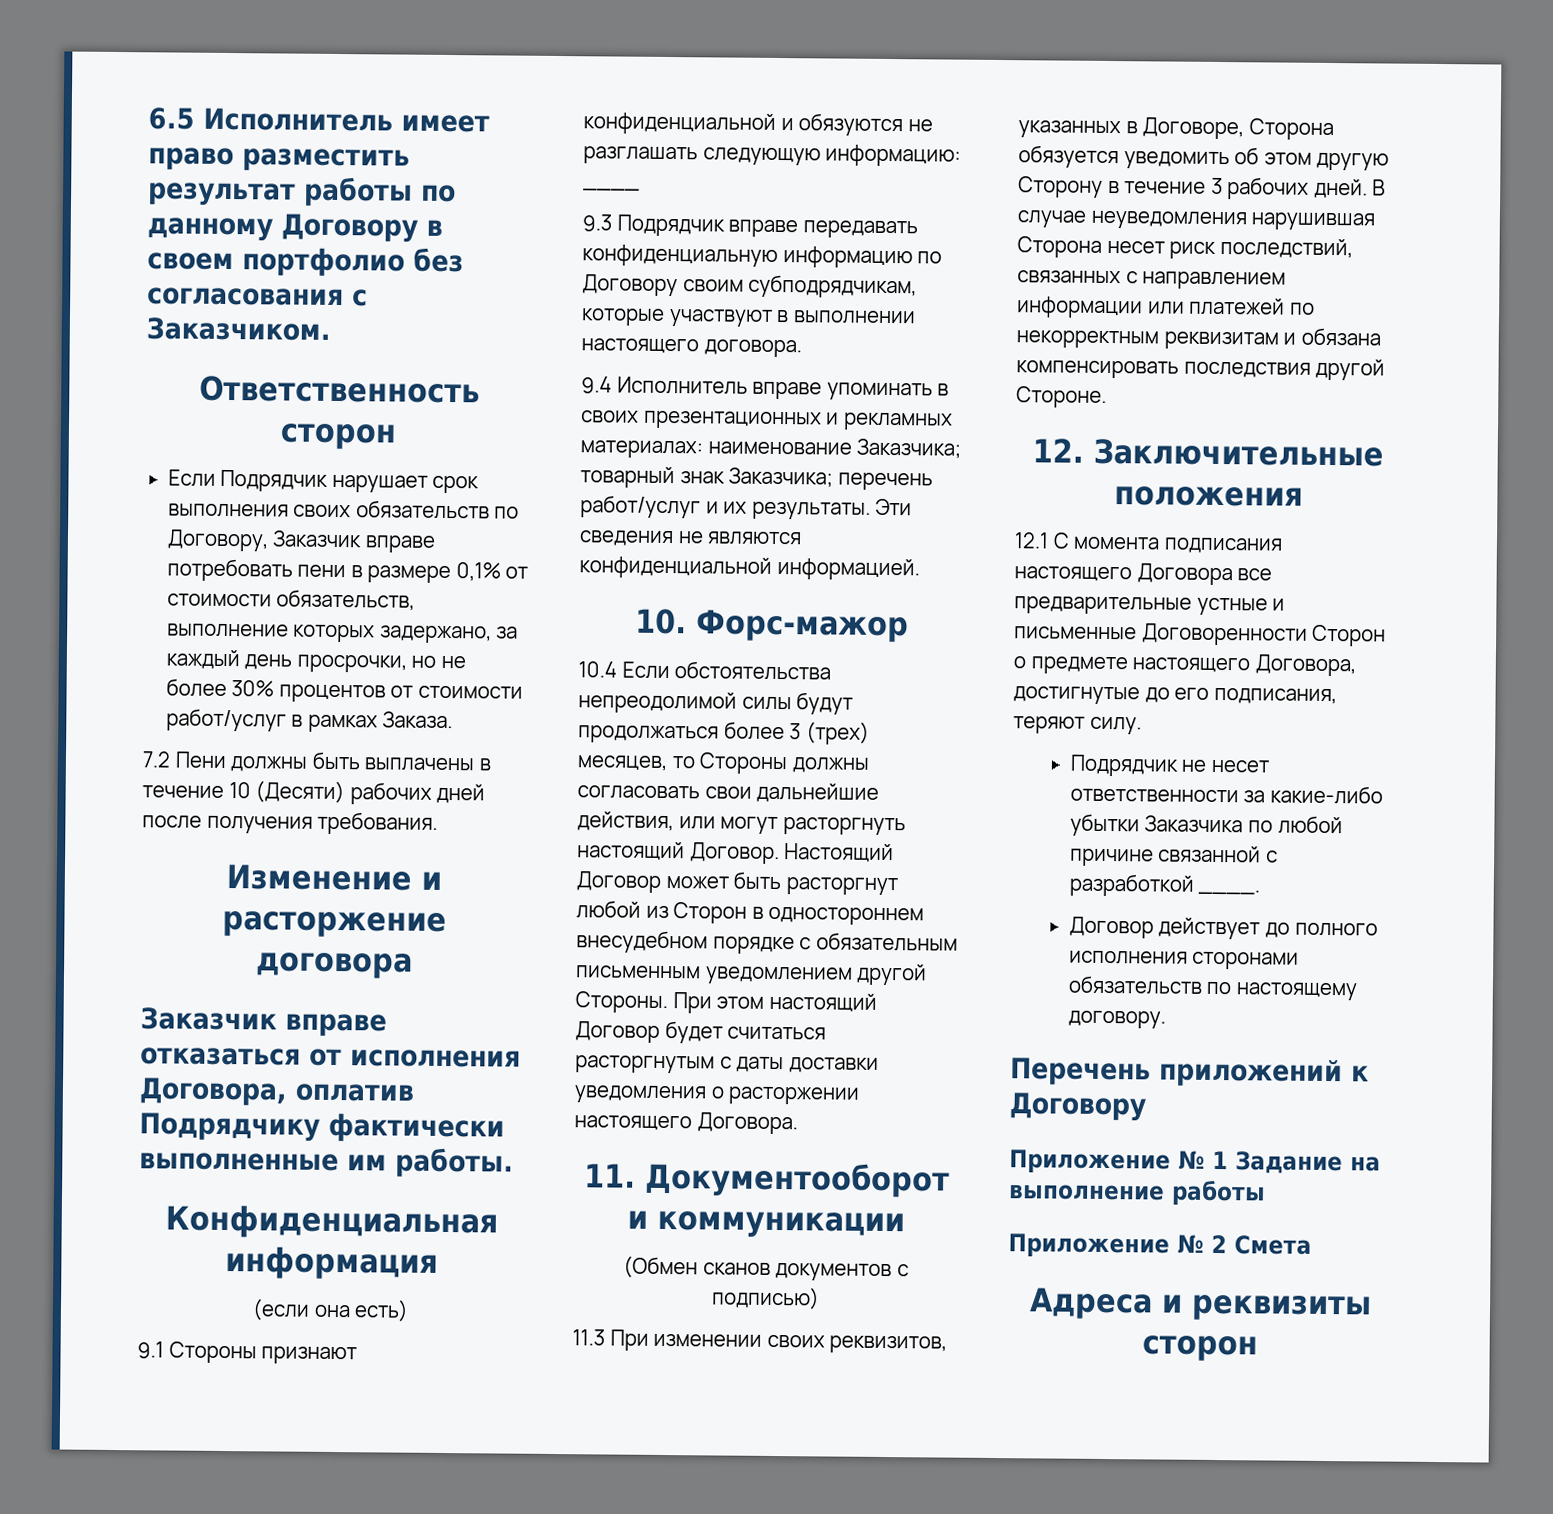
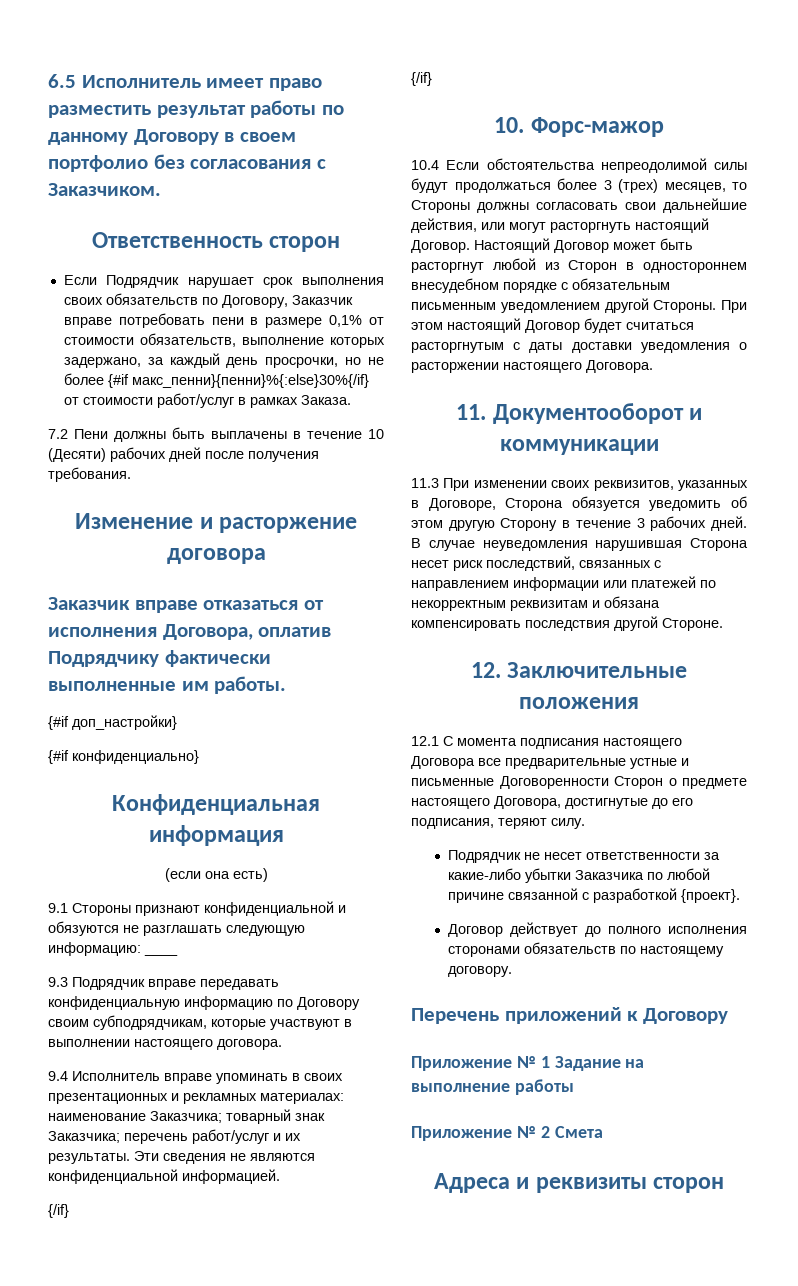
- Если Подрядчик нарушает срок выполнения своих обязательств по Договору, Заказчик вправе потребовать пени в размере 0,1% от стоимости обязательств, выполнение которых задержано, за каждый день просрочки, но не более 30% процентов от стоимости работ/услуг в рамках Заказа.
+ Если Подрядчик нарушает срок выполнения своих обязательств по Договору, Заказчик вправе потребовать пени в размере 0,1% от стоимости обязательств, выполнение которых задержано, за каждый день просрочки, но не более {#if макс_пенни}{пенни}%{:else}30%{/if} от стоимости работ/услуг в рамках Заказа.
+ {#if доп_настройки}
+ {#if конфиденциально}
  Эти сведения не являются конфиденциальной информацией.
+ {/if}
+ {/if}
- (Обмен сканов документов с подписью)
- Подрядчик не несет ответственности за какие-либо убытки Заказчика по любой причине связанной с разработкой ____.
+ Подрядчик не несет ответственности за какие-либо убытки Заказчика по любой причине связанной с разработкой {проект}.

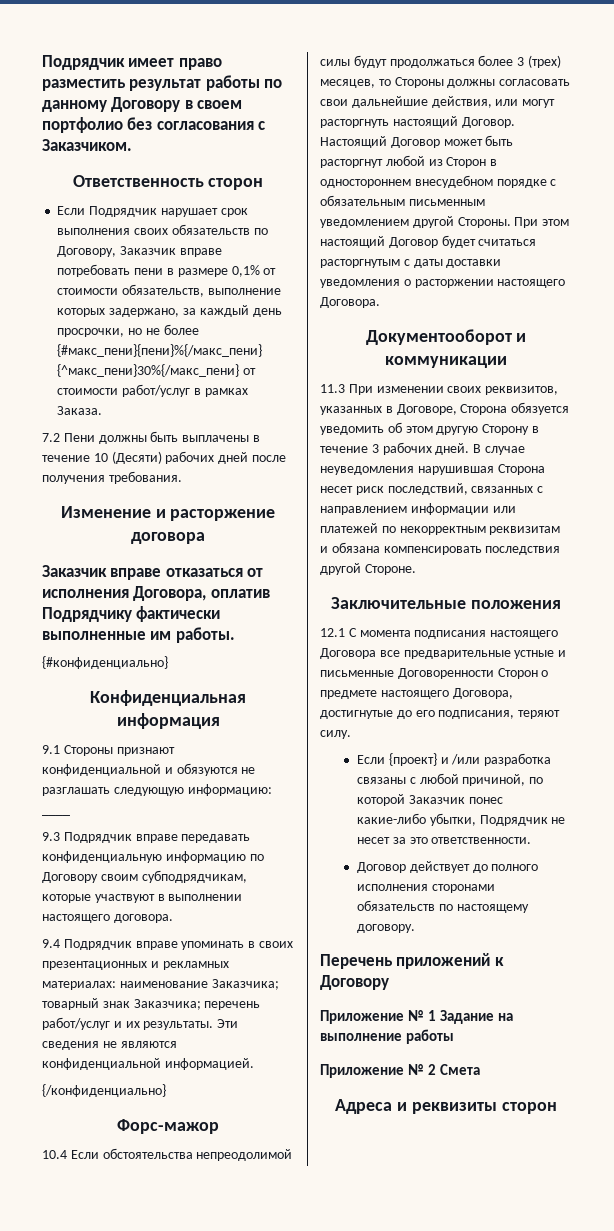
- 6.5 Исполнитель имеет право разместить результат работы по данному Договору в своем портфолио без согласования с Заказчиком.
+ Подрядчик имеет право разместить результат работы по данному Договору в своем портфолио без согласования с Заказчиком.
- Если Подрядчик нарушает срок выполнения своих обязательств по Договору, Заказчик вправе потребовать пени в размере 0,1% от стоимости обязательств, выполнение которых задержано, за каждый день просрочки, но не более {#if макс_пенни}{пенни}%{:else}30%{/if} от стоимости работ/услуг в рамках Заказа.
+ Если Подрядчик нарушает срок выполнения своих обязательств по Договору, Заказчик вправе потребовать пени в размере 0,1% от стоимости обязательств, выполнение которых задержано, за каждый день просрочки, но не более {#макс_пени}{пени}%{/макс_пени} {^макс_пени}30%{/макс_пени} от стоимости работ/услуг в рамках Заказа.
- {#if доп_настройки}
- {#if конфиденциально}
+ {#конфиденциально}
- (если она есть)
- 9.4 Исполнитель вправе упоминать в своих презентационных и рекламных материалах: наименование Заказчика; товарный знак Заказчика; перечень работ/услуг и их результаты.
+ 9.4 Подрядчик вправе упоминать в своих презентационных и рекламных материалах: наименование Заказчика; товарный знак Заказчика; перечень работ/услуг и их результаты.
  Эти сведения не являются конфиденциальной информацией.
- {/if}
- {/if}
- 10. Форс-мажор
+ {/конфиденциально}
+ Форс-мажор
- 11. Документооборот и коммуникации
+ Документооборот и коммуникации
- 12. Заключительные положения
+ Заключительные положения
- Подрядчик не несет ответственности за какие-либо убытки Заказчика по любой причине связанной с разработкой {проект}.
+ Если {проект} и /или разработка связаны с любой причиной, по которой Заказчик понес какие-либо убытки, Подрядчик не несет за это ответственности.

